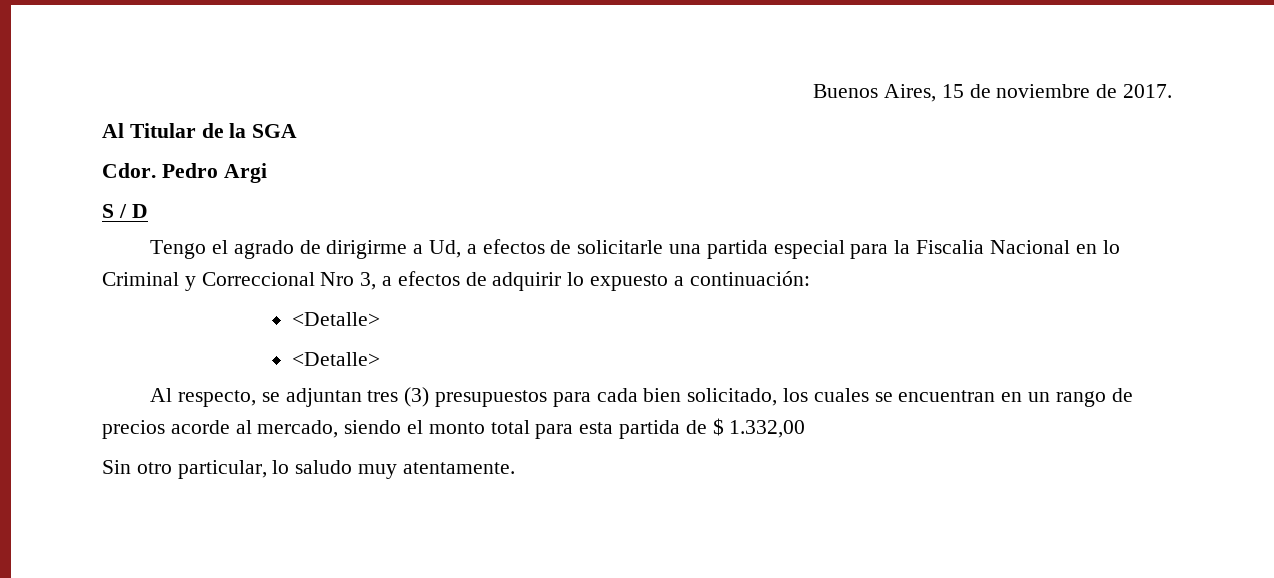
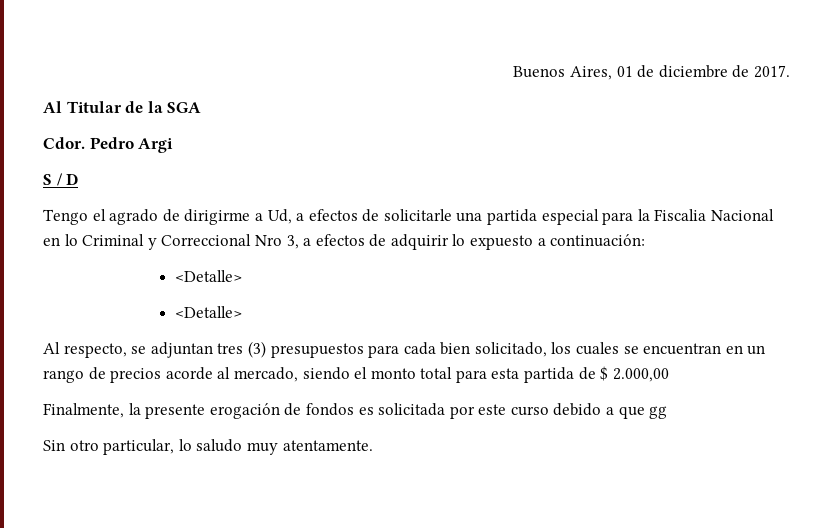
- Buenos Aires, 15 de noviembre de 2017.
+ Buenos Aires, 01 de diciembre de 2017.
- Al respecto, se adjuntan tres (3) presupuestos para cada bien solicitado, los cuales se encuentran en un rango de precios acorde al mercado, siendo el monto total para esta partida de $ 1.332,00
+ Al respecto, se adjuntan tres (3) presupuestos para cada bien solicitado, los cuales se encuentran en un rango de precios acorde al mercado, siendo el monto total para esta partida de $ 2.000,00
+ Finalmente, la presente erogación de fondos es solicitada por este curso debido a que gg

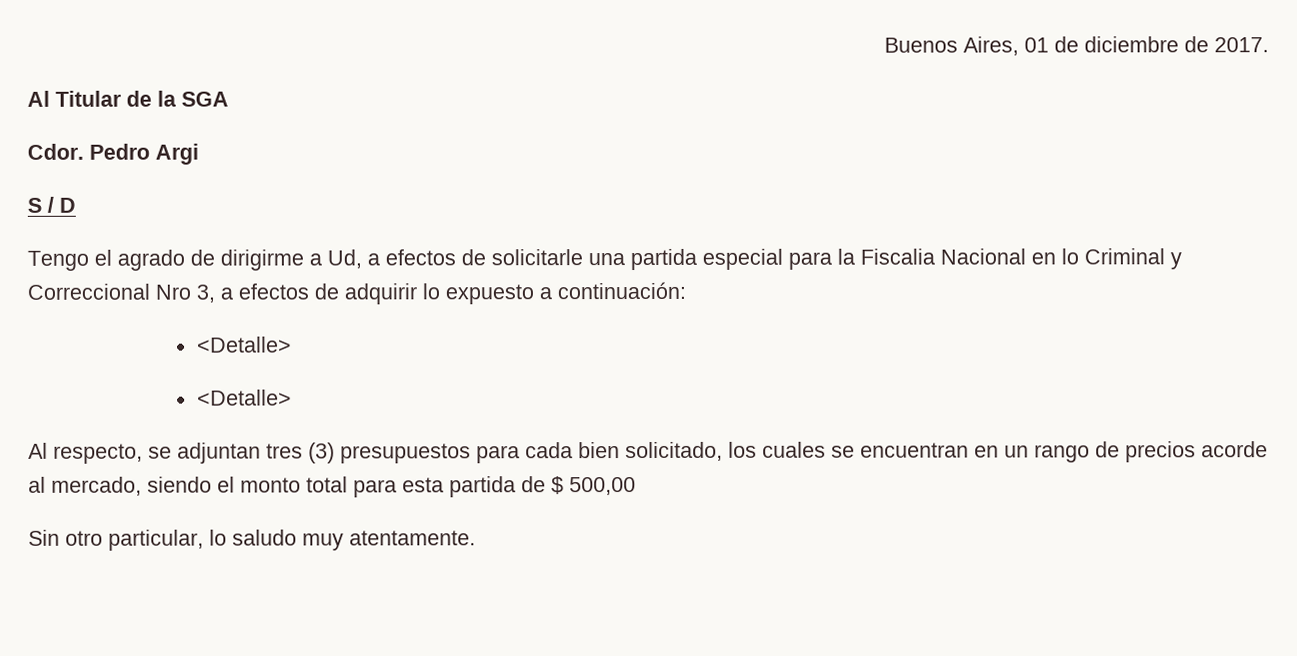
- Al respecto, se adjuntan tres (3) presupuestos para cada bien solicitado, los cuales se encuentran en un rango de precios acorde al mercado, siendo el monto total para esta partida de $ 2.000,00
- Finalmente, la presente erogación de fondos es solicitada por este curso debido a que gg
+ Al respecto, se adjuntan tres (3) presupuestos para cada bien solicitado, los cuales se encuentran en un rango de precios acorde al mercado, siendo el monto total para esta partida de $ 500,00

